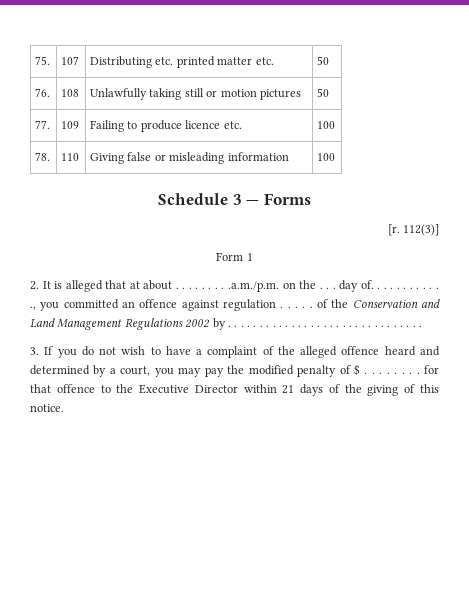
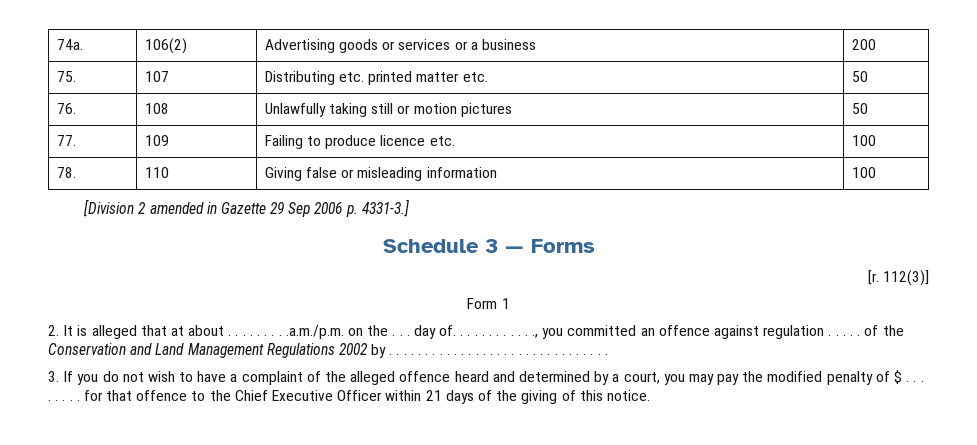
+ 74a. | 106(2) | Advertising goods or services or a business | 200
+ [Division 2 amended in Gazette 29 Sep 2006 p. 4331-3.]
- 3. If you do not wish to have a complaint of the alleged offence heard and determined by a court, you may pay the modified penalty of $ . . . . . . . . for that offence to the Executive Director within 21 days of the giving of this notice.
+ 3. If you do not wish to have a complaint of the alleged offence heard and determined by a court, you may pay the modified penalty of $ . . . . . . . . for that offence to the Chief Executive Officer within 21 days of the giving of this notice.

